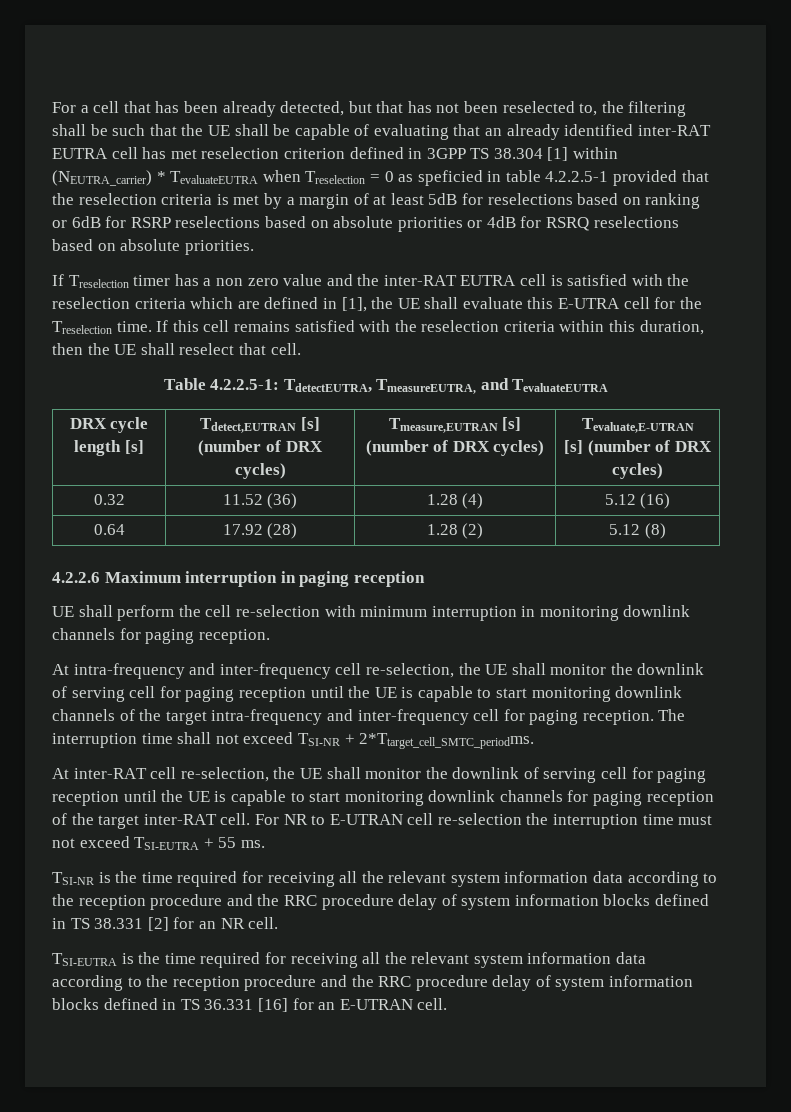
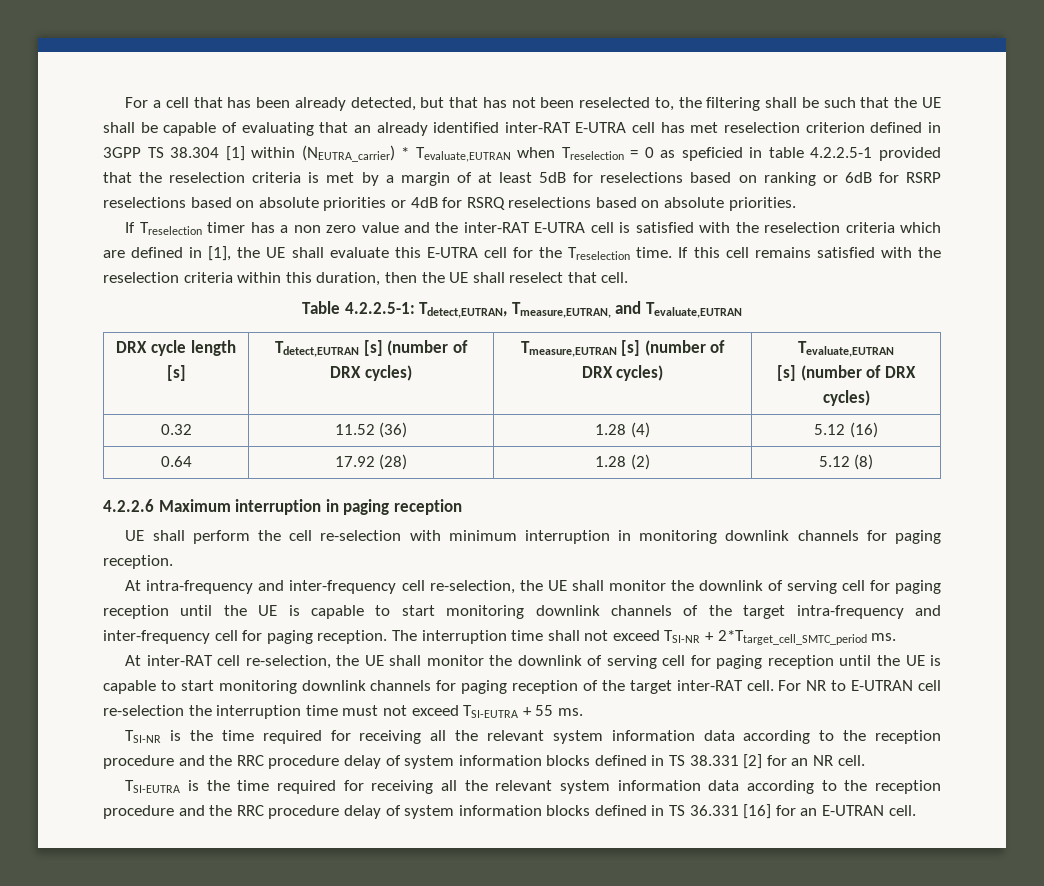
- For a cell that has been already detected, but that has not been reselected to, the filtering shall be such that the UE shall be capable of evaluating that an already identified inter-RAT EUTRA cell has met reselection criterion defined in 3GPP TS 38.304 [1] within (NEUTRA_carrier) * TevaluateEUTRA when Treselection = 0 as speficied in table 4.2.2.5-1 provided that the reselection criteria is met by a margin of at least 5dB for reselections based on ranking or 6dB for RSRP reselections based on absolute priorities or 4dB for RSRQ reselections based on absolute priorities.
+ For a cell that has been already detected, but that has not been reselected to, the filtering shall be such that the UE shall be capable of evaluating that an already identified inter-RAT E-UTRA cell has met reselection criterion defined in 3GPP TS 38.304 [1] within (NEUTRA_carrier) * Tevaluate,EUTRAN when Treselection = 0 as speficied in table 4.2.2.5-1 provided that the reselection criteria is met by a margin of at least 5dB for reselections based on ranking or 6dB for RSRP reselections based on absolute priorities or 4dB for RSRQ reselections based on absolute priorities.
- If Treselection timer has a non zero value and the inter-RAT EUTRA cell is satisfied with the reselection criteria which are defined in [1], the UE shall evaluate this E-UTRA cell for the Treselection time.
+ If Treselection timer has a non zero value and the inter-RAT E-UTRA cell is satisfied with the reselection criteria which are defined in [1], the UE shall evaluate this E-UTRA cell for the Treselection time.
- Table 4.2.2.5-1: TdetectEUTRA, TmeasureEUTRA, and TevaluateEUTRA
+ Table 4.2.2.5-1: Tdetect,EUTRAN, Tmeasure,EUTRAN, and Tevaluate,EUTRAN
- DRX cycle length [s] | Tdetect,EUTRAN [s] (number of DRX cycles) | Tmeasure,EUTRAN [s] (number of DRX cycles) | Tevaluate,E-UTRAN
+ DRX cycle length [s] | Tdetect,EUTRAN [s] (number of DRX cycles) | Tmeasure,EUTRAN [s] (number of DRX cycles) | Tevaluate,EUTRAN
- The interruption time shall not exceed TSI-NR + 2*Ttarget_cell_SMTC_periodms.
+ The interruption time shall not exceed TSI-NR + 2*Ttarget_cell_SMTC_period ms.

